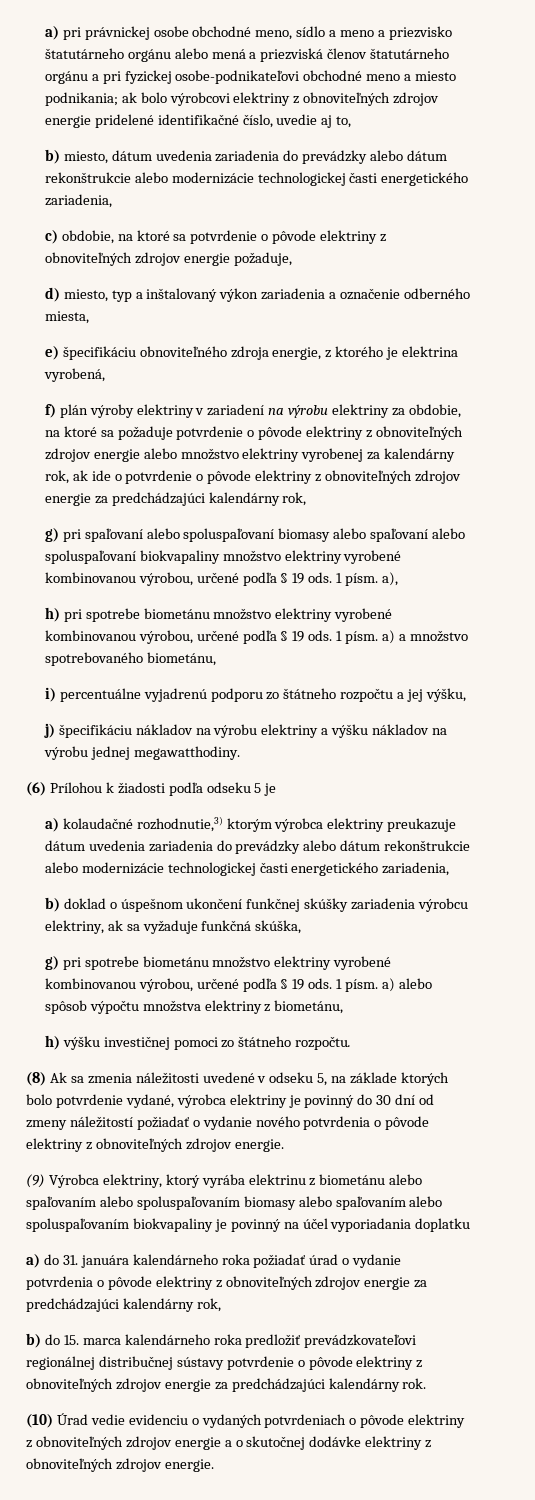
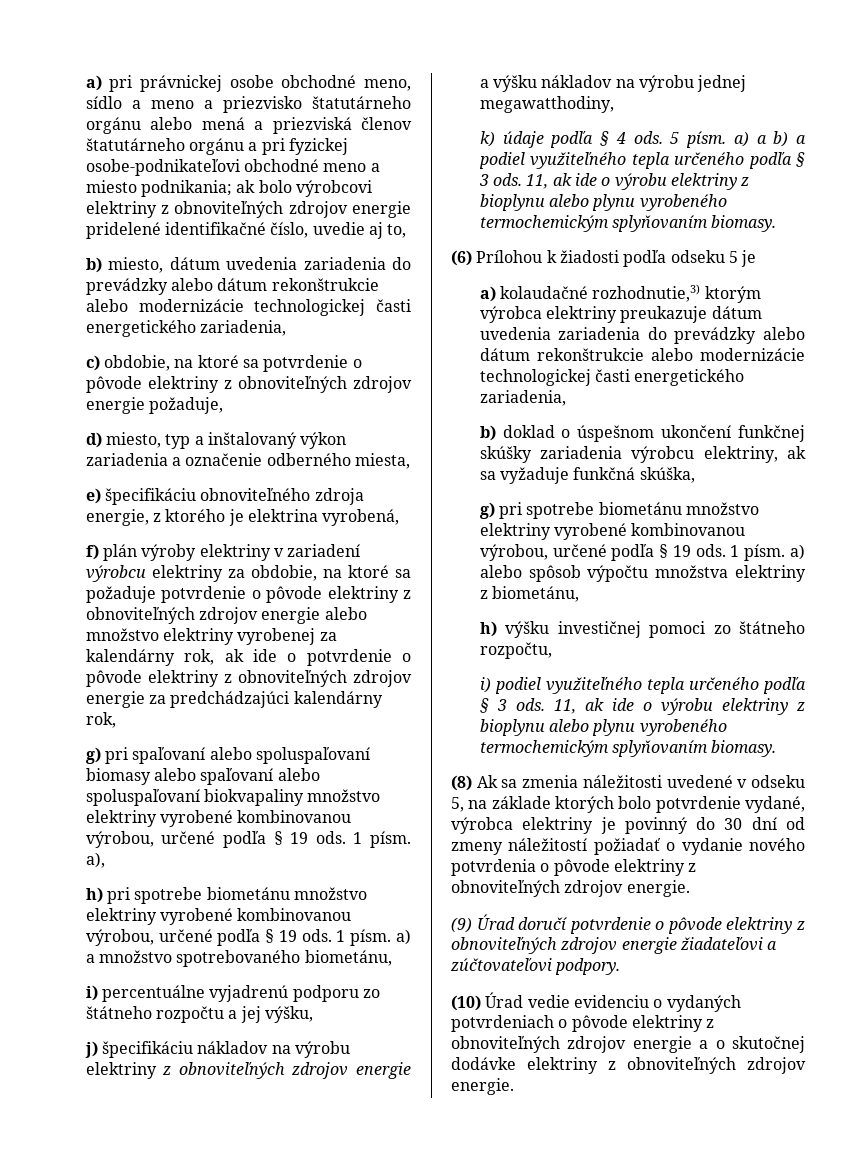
- f) plán výroby elektriny v zariadení na výrobu elektriny za obdobie, na ktoré sa požaduje potvrdenie o pôvode elektriny z obnoviteľných zdrojov energie alebo množstvo elektriny vyrobenej za kalendárny rok, ak ide o potvrdenie o pôvode elektriny z obnoviteľných zdrojov energie za predchádzajúci kalendárny rok,
+ f) plán výroby elektriny v zariadení výrobcu elektriny za obdobie, na ktoré sa požaduje potvrdenie o pôvode elektriny z obnoviteľných zdrojov energie alebo množstvo elektriny vyrobenej za kalendárny rok, ak ide o potvrdenie o pôvode elektriny z obnoviteľných zdrojov energie za predchádzajúci kalendárny rok,
- j) špecifikáciu nákladov na výrobu elektriny a výšku nákladov na výrobu jednej megawatthodiny.
+ j) špecifikáciu nákladov na výrobu elektriny z obnoviteľných zdrojov energie a výšku nákladov na výrobu jednej megawatthodiny,
+ k) údaje podľa § 4 ods. 5 písm. a) a b) a podiel využiteľného tepla určeného podľa § 3 ods. 11, ak ide o výrobu elektriny z bioplynu alebo plynu vyrobeného termochemickým splyňovaním biomasy.
- h) výšku investičnej pomoci zo štátneho rozpočtu.
+ h) výšku investičnej pomoci zo štátneho rozpočtu,
+ i) podiel využiteľného tepla určeného podľa § 3 ods. 11, ak ide o výrobu elektriny z bioplynu alebo plynu vyrobeného termochemickým splyňovaním biomasy.
- (9) Výrobca elektriny, ktorý vyrába elektrinu z biometánu alebo spaľovaním alebo spoluspaľovaním biomasy alebo spaľovaním alebo spoluspaľovaním biokvapaliny je povinný na účel vyporiadania doplatku
- a) do 31. januára kalendárneho roka požiadať úrad o vydanie potvrdenia o pôvode elektriny z obnoviteľných zdrojov energie za predchádzajúci kalendárny rok,
- b) do 15. marca kalendárneho roka predložiť prevádzkovateľovi regionálnej distribučnej sústavy potvrdenie o pôvode elektriny z obnoviteľných zdrojov energie za predchádzajúci kalendárny rok.
+ (9) Úrad doručí potvrdenie o pôvode elektriny z obnoviteľných zdrojov energie žiadateľovi a zúčtovateľovi podpory.

